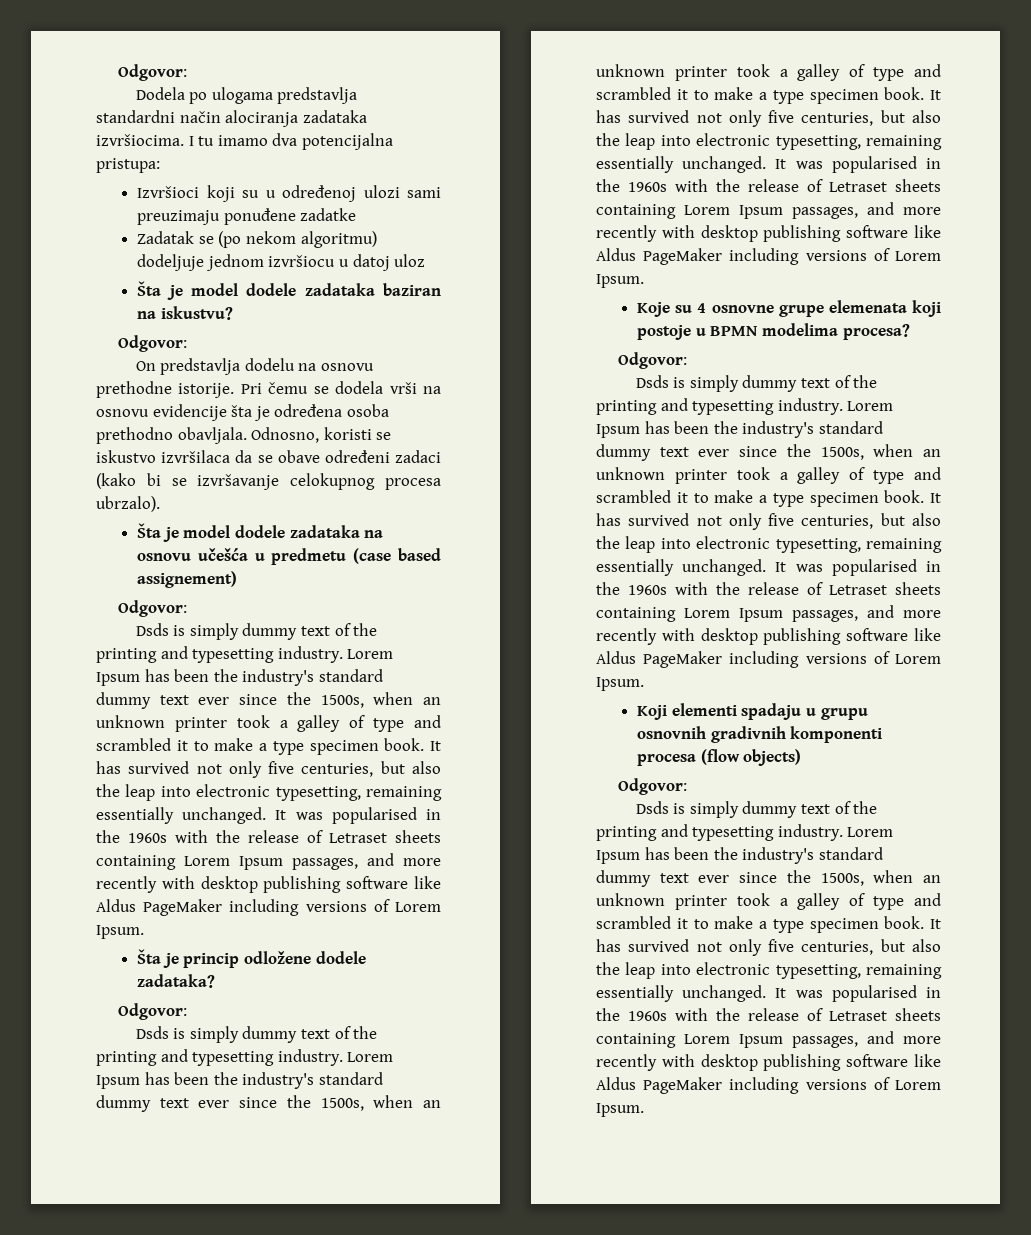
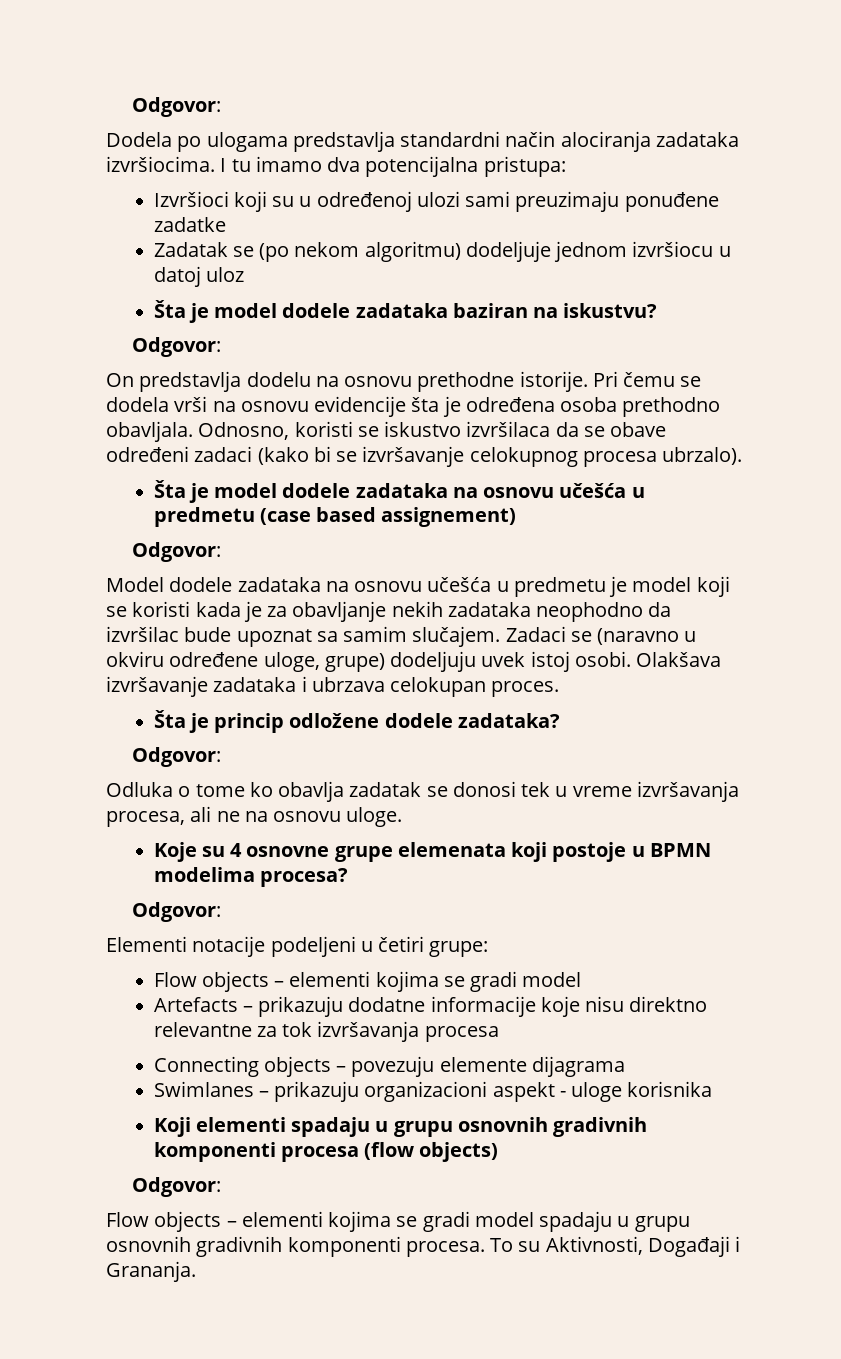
  Šta je model dodele zadataka na osnovu učešća u predmetu (case based assignement)
  Odgovor:
- Dsds is simply dummy text of the printing and typesetting industry. Lorem Ipsum has been the industry's standard dummy text ever since the 1500s, when an unknown printer took a galley of type and scrambled it to make a type specimen book. It has survived not only five centuries, but also the leap into electronic typesetting, remaining essentially unchanged. It was popularised in the 1960s with the release of Letraset sheets containing Lorem Ipsum passages, and more recently with desktop publishing software like Aldus PageMaker including versions of Lorem Ipsum.
+ Model dodele zadataka na osnovu učešća u predmetu je model koji se koristi kada je za obavljanje nekih zadataka neophodno da izvršilac bude upoznat sa samim slučajem. Zadaci se (naravno u okviru određene uloge, grupe) dodeljuju uvek istoj osobi. Olakšava izvršavanje zadataka i ubrzava celokupan proces.
  Šta je princip odložene dodele zadataka?
  Odgovor:
- Dsds is simply dummy text of the printing and typesetting industry. Lorem Ipsum has been the industry's standard dummy text ever since the 1500s, when an unknown printer took a galley of type and scrambled it to make a type specimen book. It has survived not only five centuries, but also the leap into electronic typesetting, remaining essentially unchanged. It was popularised in the 1960s with the release of Letraset sheets containing Lorem Ipsum passages, and more recently with desktop publishing software like Aldus PageMaker including versions of Lorem Ipsum.
+ Odluka o tome ko obavlja zadatak se donosi tek u vreme izvršavanja procesa, ali ne na osnovu uloge.
  Koje su 4 osnovne grupe elemenata koji postoje u BPMN modelima procesa?
  Odgovor:
- Dsds is simply dummy text of the printing and typesetting industry. Lorem Ipsum has been the industry's standard dummy text ever since the 1500s, when an unknown printer took a galley of type and scrambled it to make a type specimen book. It has survived not only five centuries, but also the leap into electronic typesetting, remaining essentially unchanged. It was popularised in the 1960s with the release of Letraset sheets containing Lorem Ipsum passages, and more recently with desktop publishing software like Aldus PageMaker including versions of Lorem Ipsum.
+ Elementi notacije podeljeni u četiri grupe:
+ Flow objects – elementi kojima se gradi model
+ Artefacts – prikazuju dodatne informacije koje nisu direktno relevantne za tok izvršavanja procesa
+ Connecting objects – povezuju elemente dijagrama
+ Swimlanes – prikazuju organizacioni aspekt - uloge korisnika
  Koji elementi spadaju u grupu osnovnih gradivnih komponenti procesa (flow objects)
  Odgovor:
- Dsds is simply dummy text of the printing and typesetting industry. Lorem Ipsum has been the industry's standard dummy text ever since the 1500s, when an unknown printer took a galley of type and scrambled it to make a type specimen book. It has survived not only five centuries, but also the leap into electronic typesetting, remaining essentially unchanged. It was popularised in the 1960s with the release of Letraset sheets containing Lorem Ipsum passages, and more recently with desktop publishing software like Aldus PageMaker including versions of Lorem Ipsum.
+ Flow objects – elementi kojima se gradi model spadaju u grupu osnovnih gradivnih komponenti procesa. To su Aktivnosti, Događaji i Grananja.

